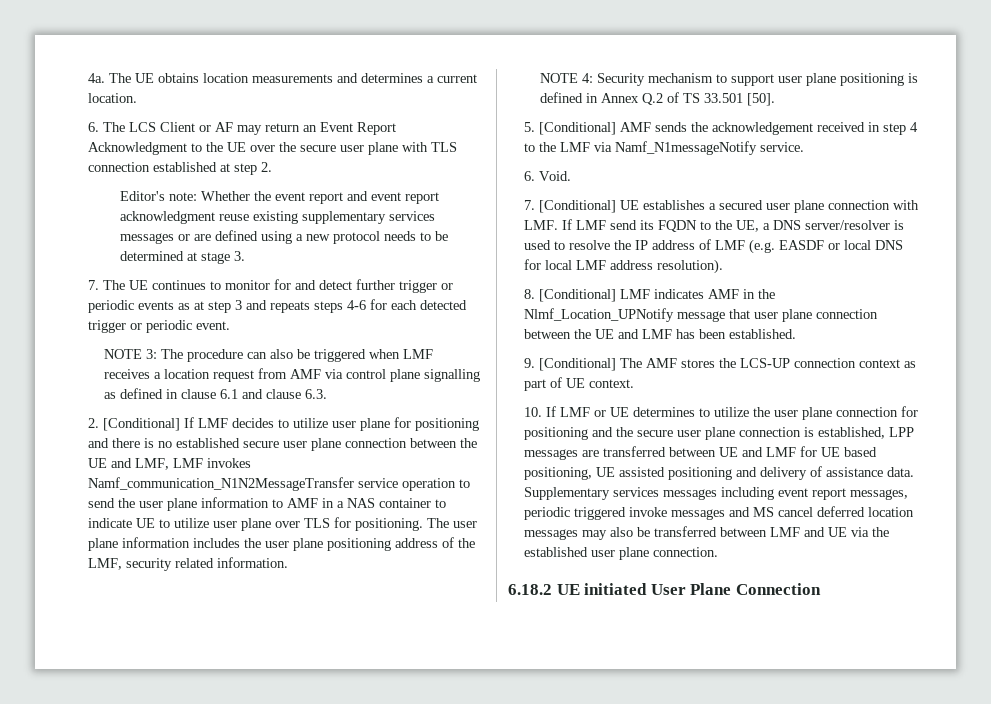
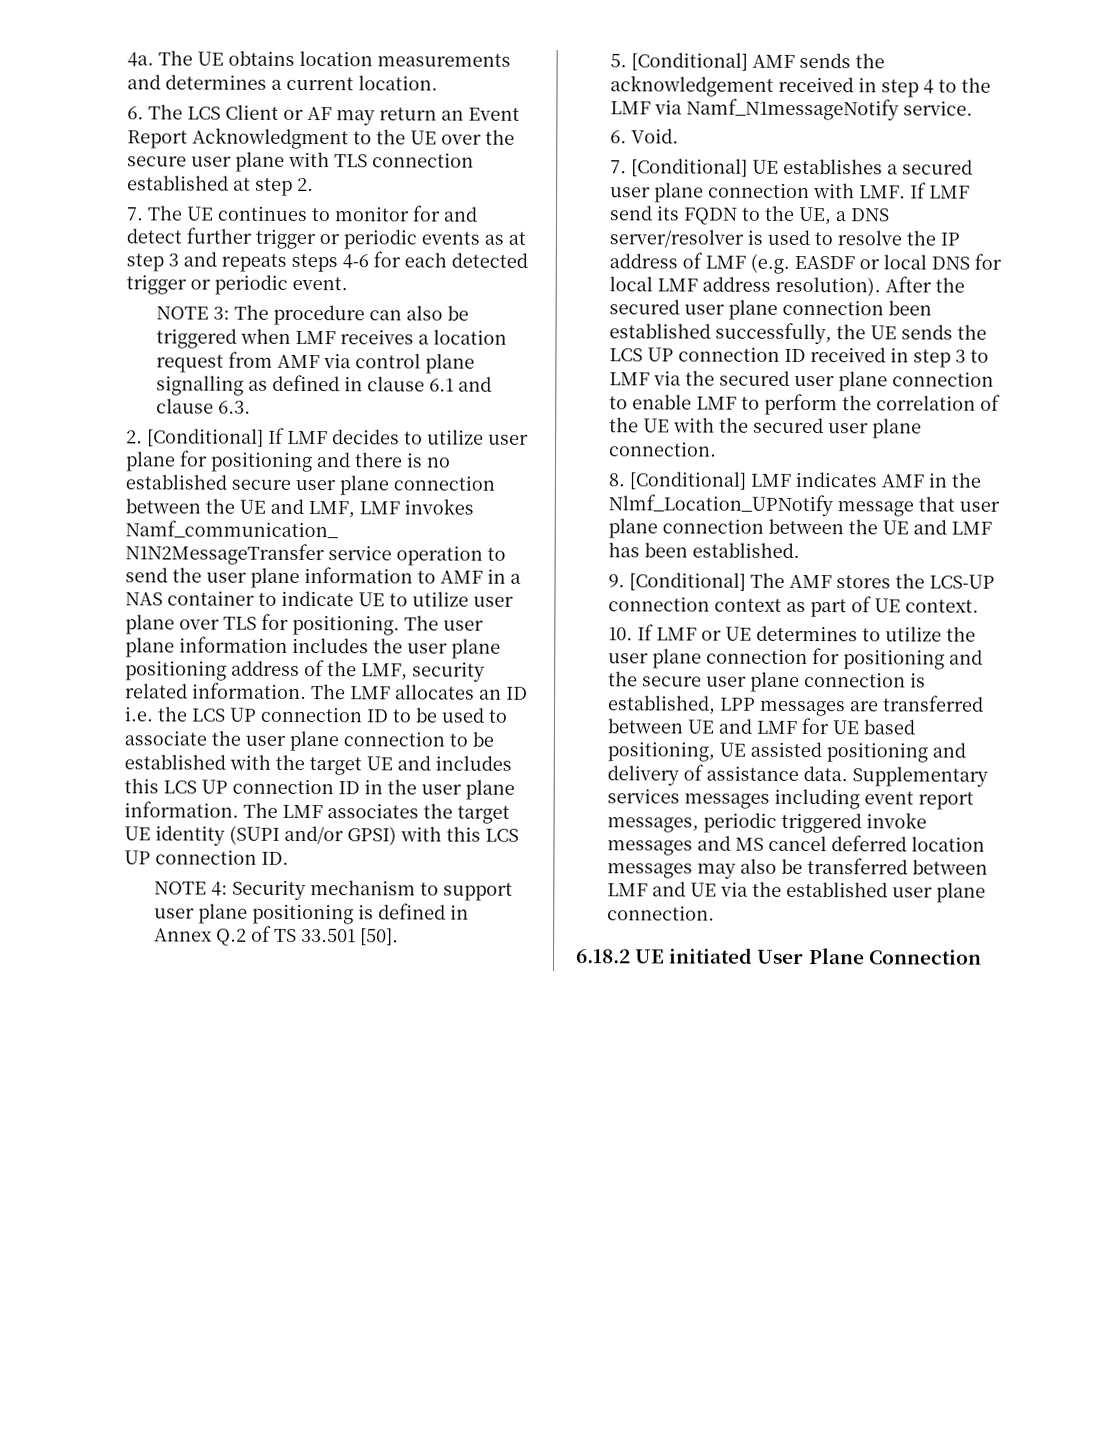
- Editor's note: Whether the event report and event report acknowledgment reuse existing supplementary services messages or are defined using a new protocol needs to be determined at stage 3.
+ The LMF allocates an ID i.e. the LCS UP connection ID to be used to associate the user plane connection to be established with the target UE and includes this LCS UP connection ID in the user plane information. The LMF associates the target UE identity (SUPI and/or GPSI) with this LCS UP connection ID.
+ After the secured user plane connection been established successfully, the UE sends the LCS UP connection ID received in step 3 to LMF via the secured user plane connection to enable LMF to perform the correlation of the UE with the secured user plane connection.

